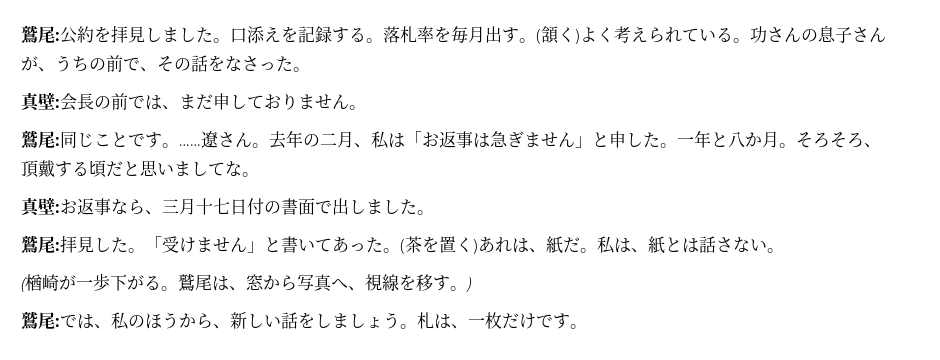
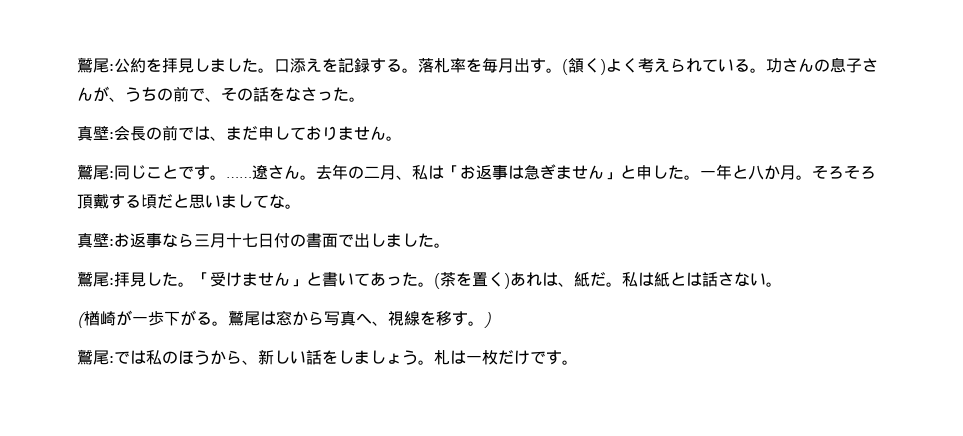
- そろそろ、頂戴する頃だと思いましてな。
+ そろそろ頂戴する頃だと思いましてな。
- 真壁:お返事なら、三月十七日付の書面で出しました。
+ 真壁:お返事なら三月十七日付の書面で出しました。
- 私は、紙とは話さない。
+ 私は紙とは話さない。
- 鷲尾は、窓から写真へ、視線を移す。)
+ 鷲尾は窓から写真へ、視線を移す。)
- 鷲尾:では、私のほうから、新しい話をしましょう。
+ 鷲尾:では私のほうから、新しい話をしましょう。
- 札は、一枚だけです。
+ 札は一枚だけです。

